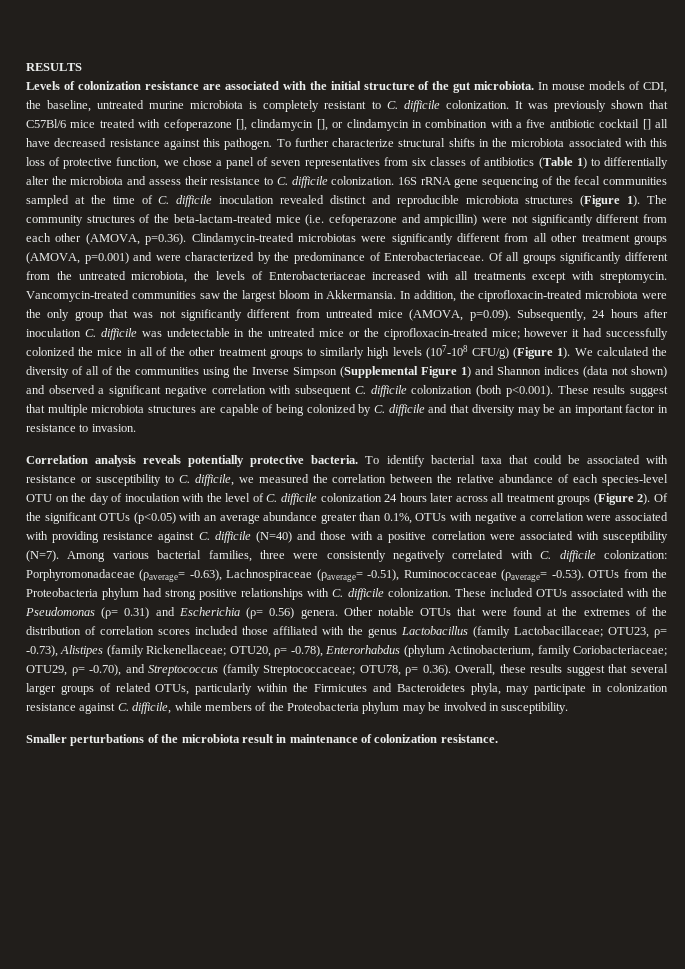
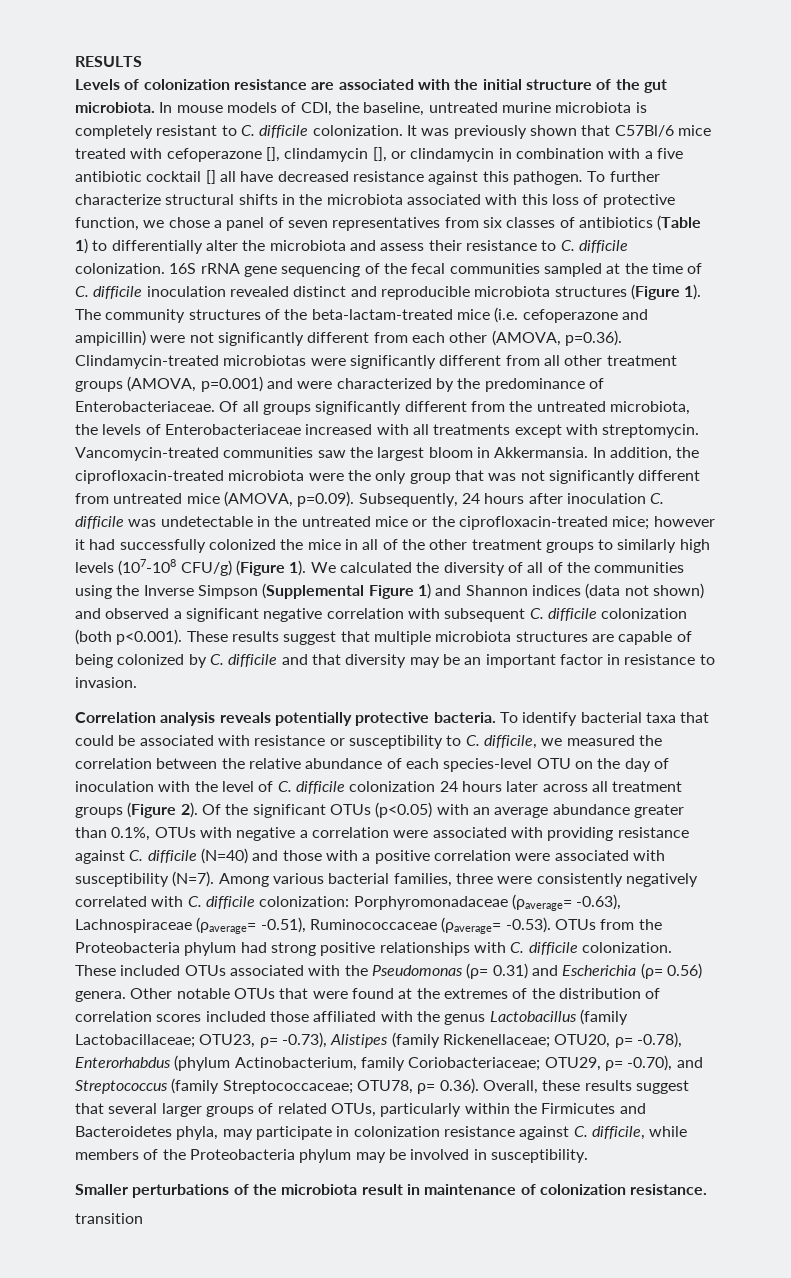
+ transition

